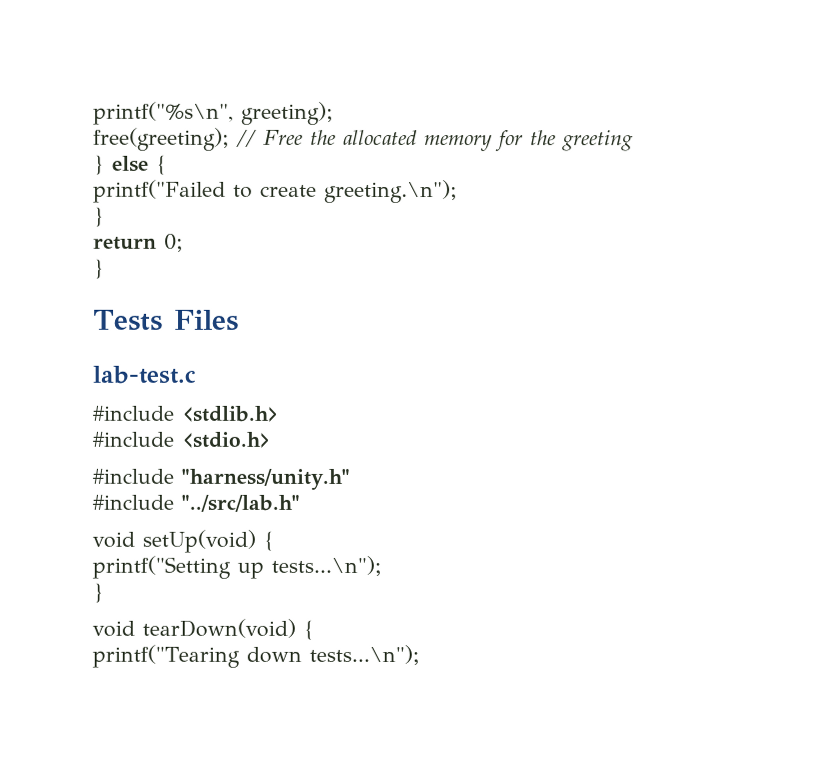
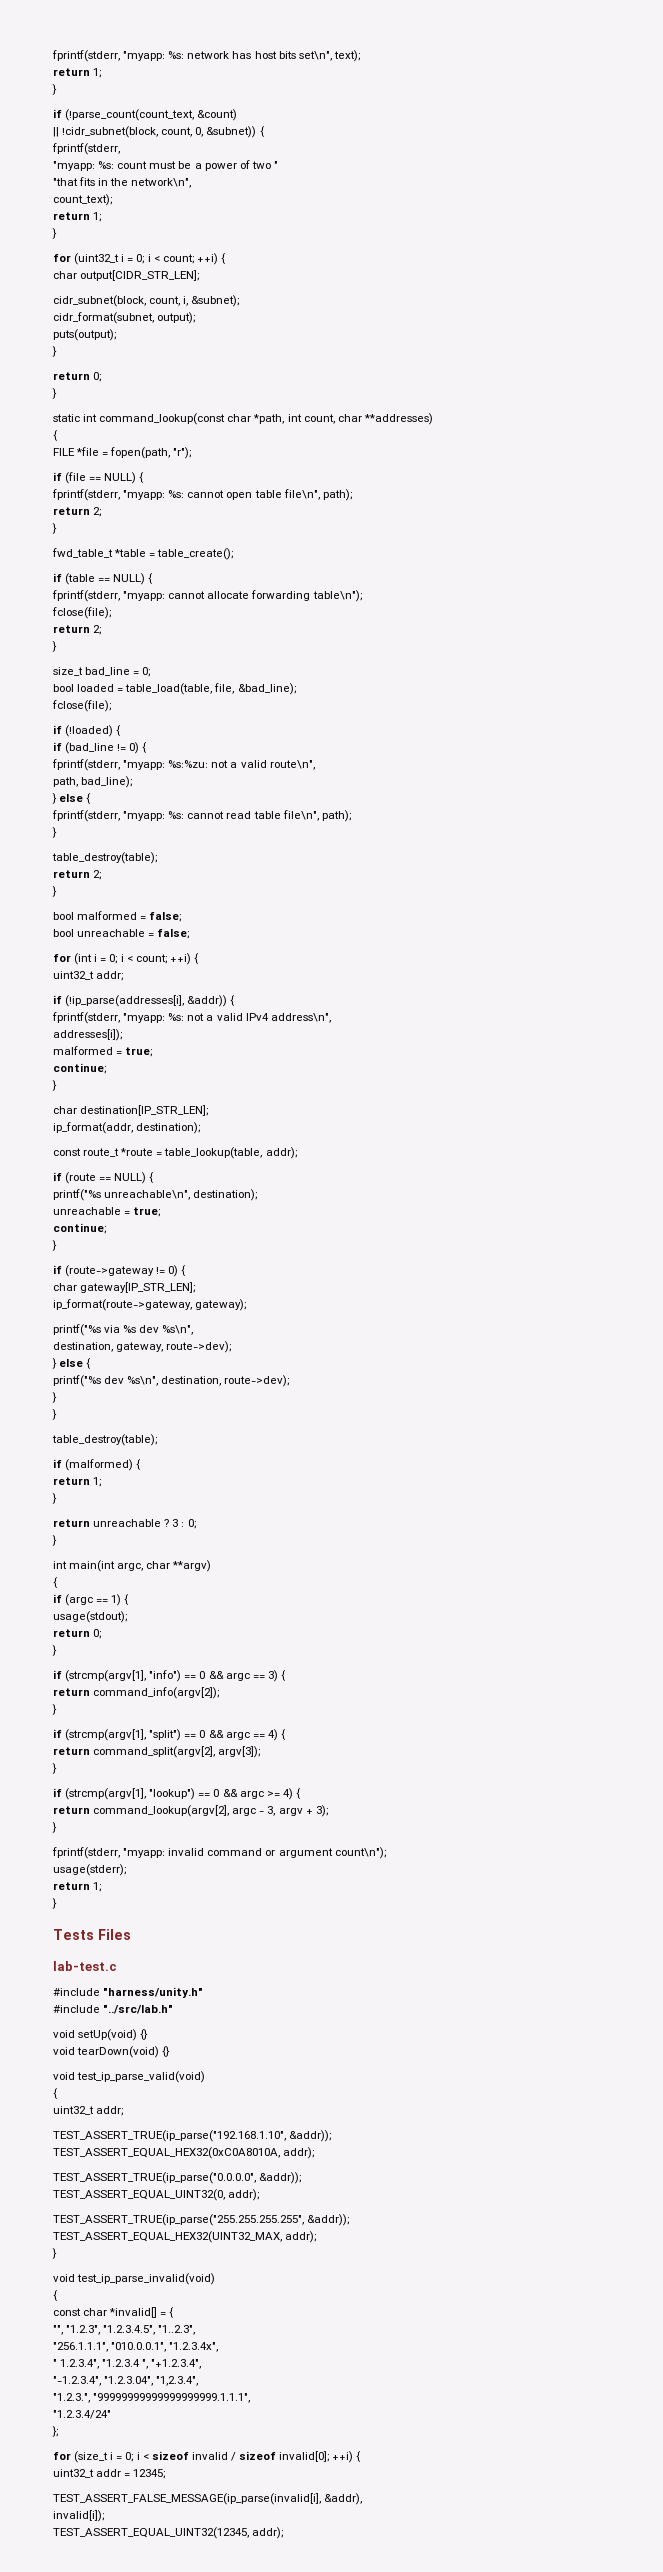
- printf("%s\n", greeting);
- free(greeting); // Free the allocated memory for the greeting
- } else {
- printf("Failed to create greeting.\n");
+ fprintf(stderr, "myapp: %s: network has host bits set\n", text);
+ return 1;
+ }
+ if (!parse_count(count_text, &count)
+ || !cidr_subnet(block, count, 0, &subnet)) {
+ fprintf(stderr,
+ "myapp: %s: count must be a power of two "
+ "that fits in the network\n",
+ count_text);
+ return 1;
+ }
+ for (uint32_t i = 0; i < count; ++i) {
+ char output[CIDR_STR_LEN];
+ cidr_subnet(block, count, i, &subnet);
+ cidr_format(subnet, output);
+ puts(output);
  }
  return 0;
+ }
+ static int command_lookup(const char *path, int count, char **addresses)
+ {
+ FILE *file = fopen(path, "r");
+ if (file == NULL) {
+ fprintf(stderr, "myapp: %s: cannot open table file\n", path);
+ return 2;
+ }
+ fwd_table_t *table = table_create();
+ if (table == NULL) {
+ fprintf(stderr, "myapp: cannot allocate forwarding table\n");
+ fclose(file);
+ return 2;
+ }
+ size_t bad_line = 0;
+ bool loaded = table_load(table, file, &bad_line);
+ fclose(file);
+ if (!loaded) {
+ if (bad_line != 0) {
+ fprintf(stderr, "myapp: %s:%zu: not a valid route\n",
+ path, bad_line);
+ } else {
+ fprintf(stderr, "myapp: %s: cannot read table file\n", path);
+ }
+ table_destroy(table);
+ return 2;
+ }
+ bool malformed = false;
+ bool unreachable = false;
+ for (int i = 0; i < count; ++i) {
+ uint32_t addr;
+ if (!ip_parse(addresses[i], &addr)) {
+ fprintf(stderr, "myapp: %s: not a valid IPv4 address\n",
+ addresses[i]);
+ malformed = true;
+ continue;
+ }
+ char destination[IP_STR_LEN];
+ ip_format(addr, destination);
+ const route_t *route = table_lookup(table, addr);
+ if (route == NULL) {
+ printf("%s unreachable\n", destination);
+ unreachable = true;
+ continue;
+ }
+ if (route->gateway != 0) {
+ char gateway[IP_STR_LEN];
+ ip_format(route->gateway, gateway);
+ printf("%s via %s dev %s\n",
+ destination, gateway, route->dev);
+ } else {
+ printf("%s dev %s\n", destination, route->dev);
+ }
+ }
+ table_destroy(table);
+ if (malformed) {
+ return 1;
+ }
+ return unreachable ? 3 : 0;
+ }
+ int main(int argc, char **argv)
+ {
+ if (argc == 1) {
+ usage(stdout);
+ return 0;
+ }
+ if (strcmp(argv[1], "info") == 0 && argc == 3) {
+ return command_info(argv[2]);
+ }
+ if (strcmp(argv[1], "split") == 0 && argc == 4) {
+ return command_split(argv[2], argv[3]);
+ }
+ if (strcmp(argv[1], "lookup") == 0 && argc >= 4) {
+ return command_lookup(argv[2], argc - 3, argv + 3);
+ }
+ fprintf(stderr, "myapp: invalid command or argument count\n");
+ usage(stderr);
+ return 1;
- #include <stdlib.h>
- #include <stdio.h>
- void setUp(void) {
- printf("Setting up tests...\n");
+ void setUp(void) {}
+ void tearDown(void) {}
+ void test_ip_parse_valid(void)
+ {
+ uint32_t addr;
+ TEST_ASSERT_TRUE(ip_parse("192.168.1.10", &addr));
+ TEST_ASSERT_EQUAL_HEX32(0xC0A8010A, addr);
+ TEST_ASSERT_TRUE(ip_parse("0.0.0.0", &addr));
+ TEST_ASSERT_EQUAL_UINT32(0, addr);
+ TEST_ASSERT_TRUE(ip_parse("255.255.255.255", &addr));
+ TEST_ASSERT_EQUAL_HEX32(UINT32_MAX, addr);
- void tearDown(void) {
- printf("Tearing down tests...\n");
+ void test_ip_parse_invalid(void)
+ {
+ const char *invalid[] = {
+ "", "1.2.3", "1.2.3.4.5", "1..2.3",
+ "256.1.1.1", "010.0.0.1", "1.2.3.4x",
+ " 1.2.3.4", "1.2.3.4 ", "+1.2.3.4",
+ "-1.2.3.4", "1.2.3.04", "1,2.3.4",
+ "1.2.3.", "99999999999999999999.1.1.1",
+ "1.2.3.4/24"
+ };
+ for (size_t i = 0; i < sizeof invalid / sizeof invalid[0]; ++i) {
+ uint32_t addr = 12345;
+ TEST_ASSERT_FALSE_MESSAGE(ip_parse(invalid[i], &addr),
+ invalid[i]);
+ TEST_ASSERT_EQUAL_UINT32(12345, addr);

